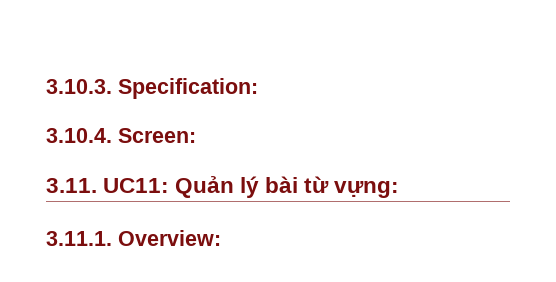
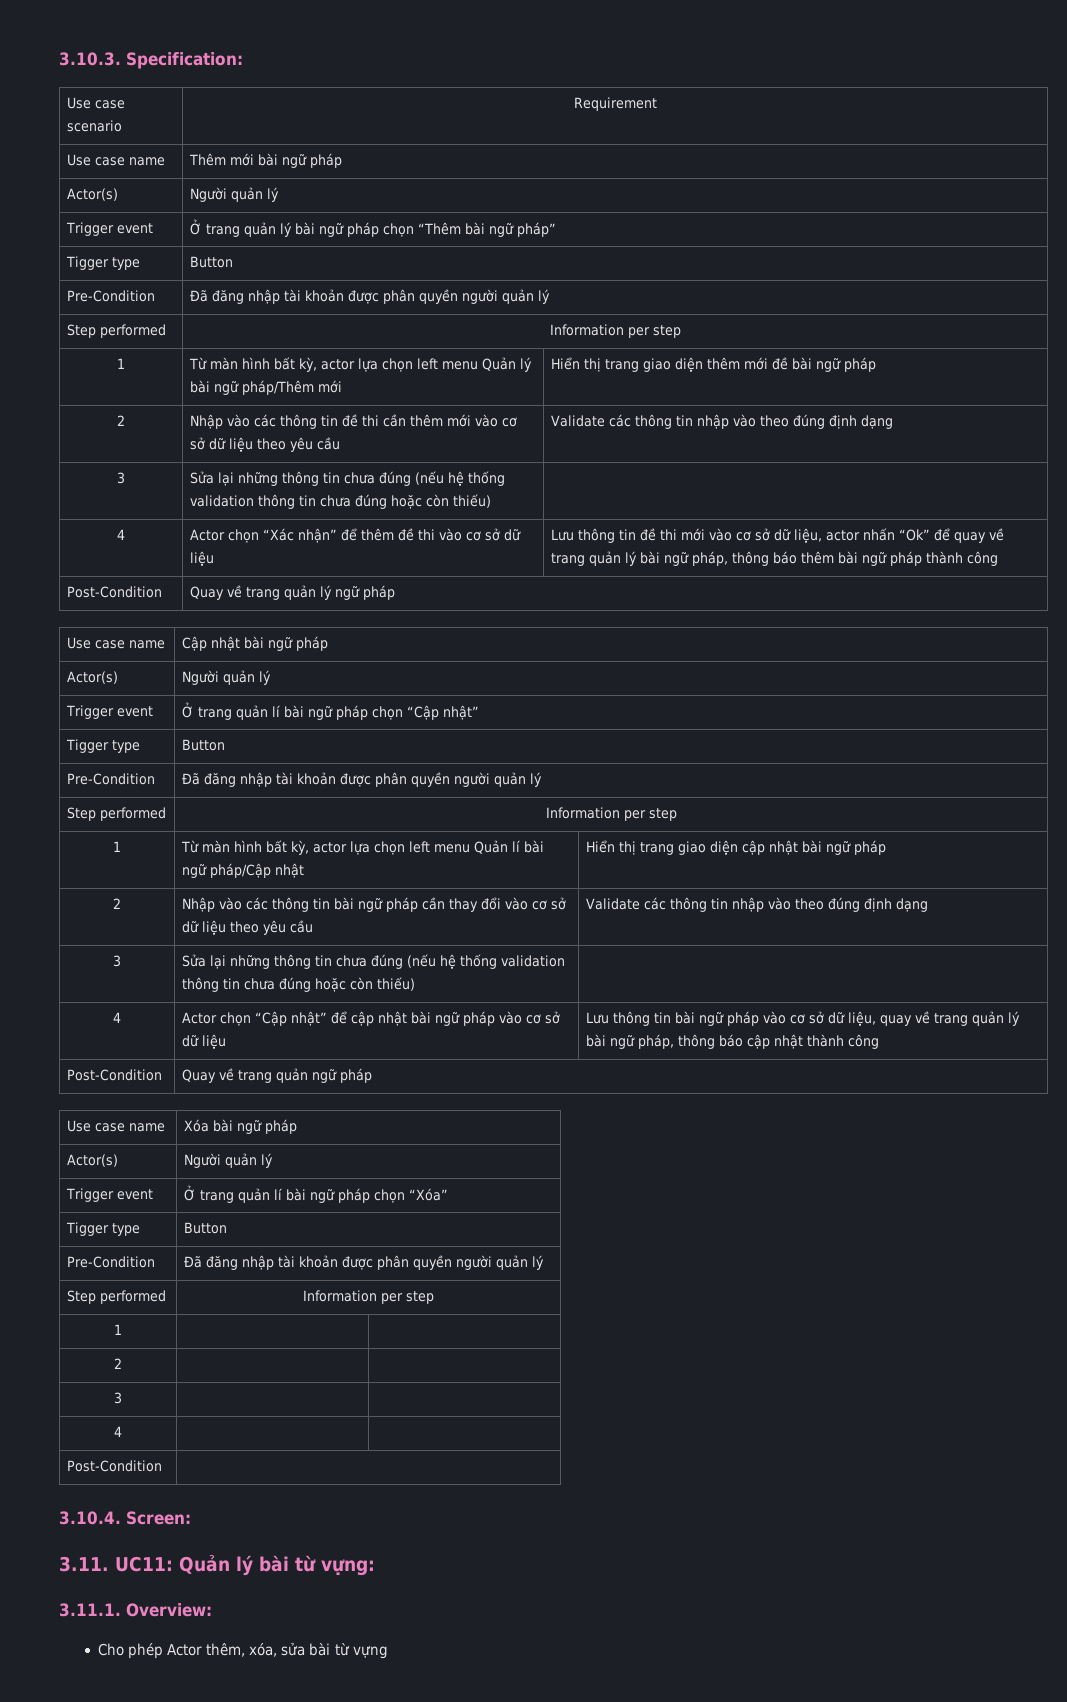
+ Use case scenario | Requirement
+ Use case name | Thêm mới bài ngữ pháp
+ Actor(s) | Người quản lý
+ Trigger event | Ở trang quản lý bài ngữ pháp chọn “Thêm bài ngữ pháp”
+ Tigger type | Button
+ Pre-Condition | Đã đăng nhập tài khoản được phân quyền người quản lý
+ Step performed | Information per step
+ 1 | Từ màn hình bất kỳ, actor lựa chọn left menu Quản lý bài ngữ pháp/Thêm mới | Hiển thị trang giao diện thêm mới đề bài ngữ pháp
+ 2 | Nhập vào các thông tin đề thi cần thêm mới vào cơ sở dữ liệu theo yêu cầu | Validate các thông tin nhập vào theo đúng định dạng
+ 3 | Sửa lại những thông tin chưa đúng (nếu hệ thống validation thông tin chưa đúng hoặc còn thiếu) |
+ 4 | Actor chọn “Xác nhận” để thêm đề thi vào cơ sở dữ liệu | Lưu thông tin đề thi mới vào cơ sở dữ liệu, actor nhấn “Ok” để quay về trang quản lý bài ngữ pháp, thông báo thêm bài ngữ pháp thành công
+ Post-Condition | Quay về trang quản lý ngữ pháp
+ Use case name | Cập nhật bài ngữ pháp
+ Actor(s) | Người quản lý
+ Trigger event | Ở trang quản lí bài ngữ pháp chọn “Cập nhật”
+ Tigger type | Button
+ Pre-Condition | Đã đăng nhập tài khoản được phân quyền người quản lý
+ Step performed | Information per step
+ 1 | Từ màn hình bất kỳ, actor lựa chọn left menu Quản lí bài ngữ pháp/Cập nhật | Hiển thị trang giao diện cập nhật bài ngữ pháp
+ 2 | Nhập vào các thông tin bài ngữ pháp cần thay đổi vào cơ sở dữ liệu theo yêu cầu | Validate các thông tin nhập vào theo đúng định dạng
+ 3 | Sửa lại những thông tin chưa đúng (nếu hệ thống validation thông tin chưa đúng hoặc còn thiếu) |
+ 4 | Actor chọn “Cập nhật” để cập nhật bài ngữ pháp vào cơ sở dữ liệu | Lưu thông tin bài ngữ pháp vào cơ sở dữ liệu, quay về trang quản lý bài ngữ pháp, thông báo cập nhật thành công
+ Post-Condition | Quay về trang quản ngữ pháp
+ Use case name | Xóa bài ngữ pháp
+ Actor(s) | Người quản lý
+ Trigger event | Ở trang quản lí bài ngữ pháp chọn “Xóa”
+ Tigger type | Button
+ Pre-Condition | Đã đăng nhập tài khoản được phân quyền người quản lý
+ Step performed | Information per step
+ 1 | |
+ 2 | |
+ 3 | |
+ 4 | |
+ Post-Condition |
+ Cho phép Actor thêm, xóa, sửa bài từ vựng

